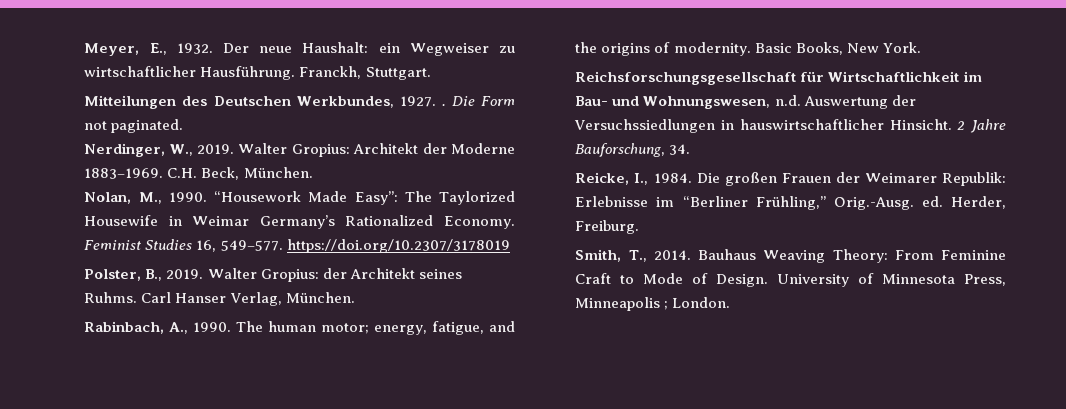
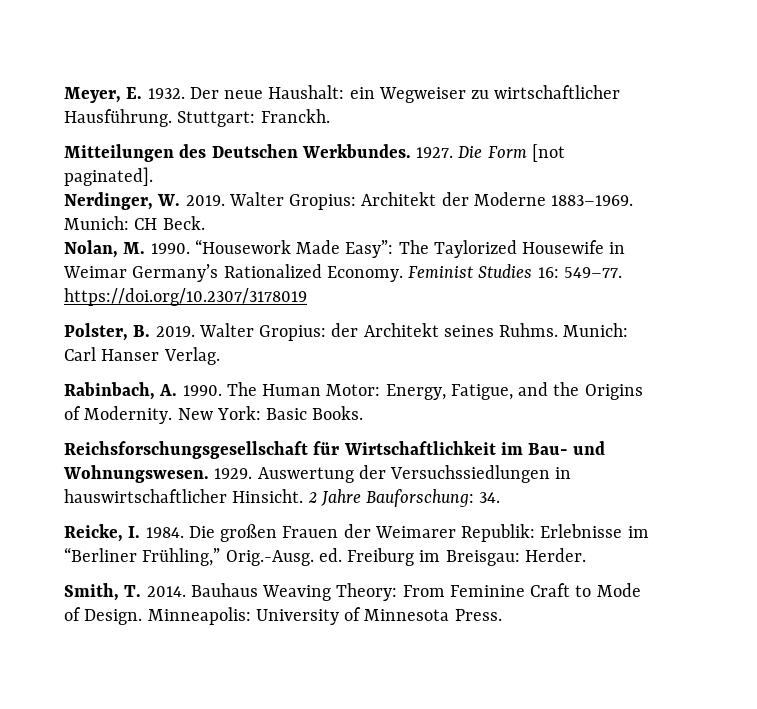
- Meyer, E., 1932.
+ Meyer, E. 1932.
- Franckh, Stuttgart.
+ Stuttgart: Franckh.
- Mitteilungen des Deutschen Werkbundes, 1927. . Die Form not paginated.
+ Mitteilungen des Deutschen Werkbundes. 1927. Die Form [not paginated].
- Nerdinger, W., 2019.
+ Nerdinger, W. 2019.
- C.H. Beck, München.
+ Munich: CH Beck.
- Nolan, M., 1990.
+ Nolan, M. 1990.
- Feminist Studies 16, 549–577. https://doi.org/10.2307/3178019
+ Feminist Studies 16: 549–77. https://doi.org/10.2307/3178019
- Polster, B., 2019.
+ Polster, B. 2019.
- Carl Hanser Verlag, München.
+ Munich: Carl Hanser Verlag.
- Rabinbach, A., 1990.
+ Rabinbach, A. 1990.
- The human motor; energy, fatigue, and the origins of modernity. Basic Books, New York.
+ The Human Motor: Energy, Fatigue, and the Origins of Modernity. New York: Basic Books.
- Reichsforschungsgesellschaft für Wirtschaftlichkeit im Bau- und Wohnungswesen, n.d. Auswertung der Versuchssiedlungen in hauswirtschaftlicher Hinsicht.
+ Reichsforschungsgesellschaft für Wirtschaftlichkeit im Bau- und Wohnungswesen. 1929. Auswertung der Versuchssiedlungen in hauswirtschaftlicher Hinsicht.
- 2 Jahre Bauforschung, 34.
+ 2 Jahre Bauforschung: 34.
- Reicke, I., 1984.
+ Reicke, I. 1984.
- Die großen Frauen der Weimarer Republik: Erlebnisse im “Berliner Frühling,” Orig.-Ausg. ed. Herder, Freiburg.
+ Die großen Frauen der Weimarer Republik: Erlebnisse im “Berliner Frühling,” Orig.-Ausg. ed. Freiburg im Breisgau: Herder.
- Smith, T., 2014.
+ Smith, T. 2014.
- University of Minnesota Press, Minneapolis ; London.
+ Minneapolis: University of Minnesota Press.

